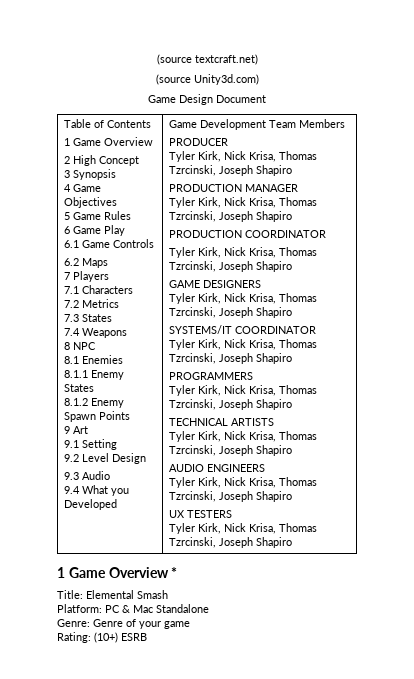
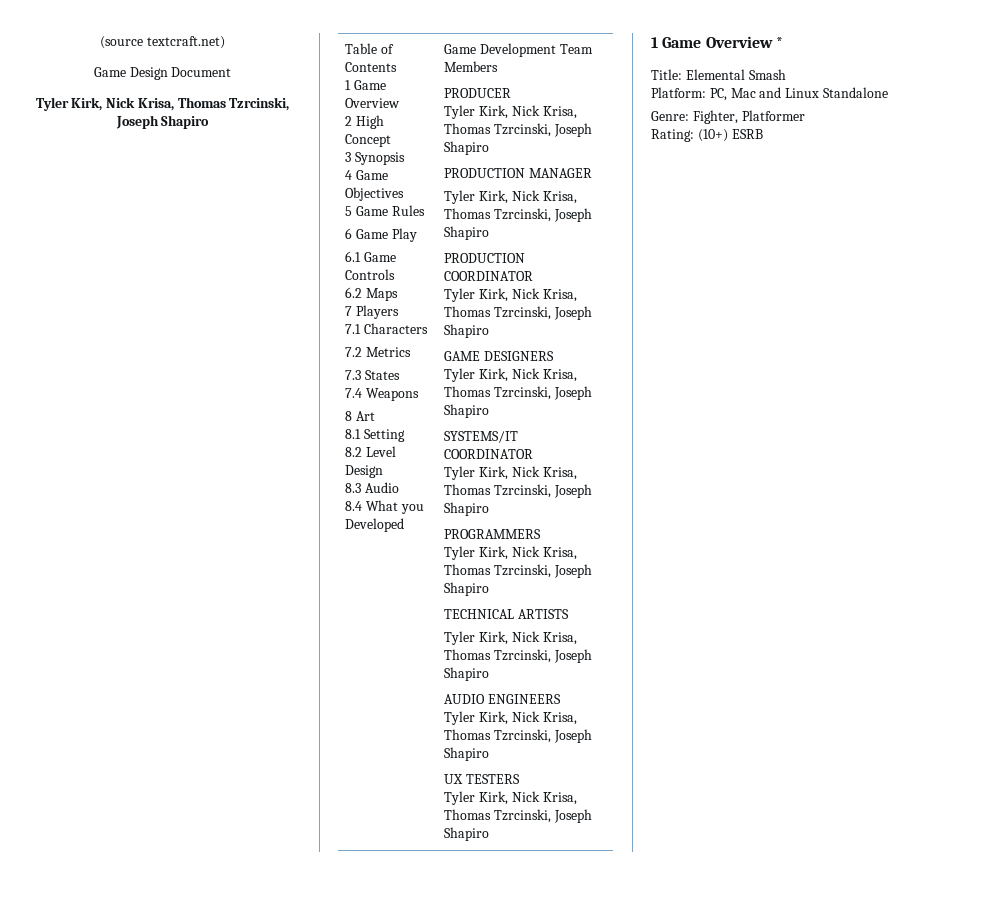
- (source Unity3d.com)
  Game Design Document
+ Tyler Kirk, Nick Krisa, Thomas Tzrcinski, Joseph Shapiro
- 8 NPC
+ 8 Art
- 8.1 Enemies
- 8.1.1 Enemy States
- 8.1.2 Enemy Spawn Points
- 9 Art
- 9.1 Setting
+ 8.1 Setting
- 9.2 Level Design
+ 8.2 Level Design
- 9.3 Audio
+ 8.3 Audio
- 9.4 What you Developed
+ 8.4 What you Developed
- Platform: PC & Mac Standalone
- Genre: Genre of your game
+ Platform: PC, Mac and Linux Standalone
+ Genre: Fighter, Platformer

